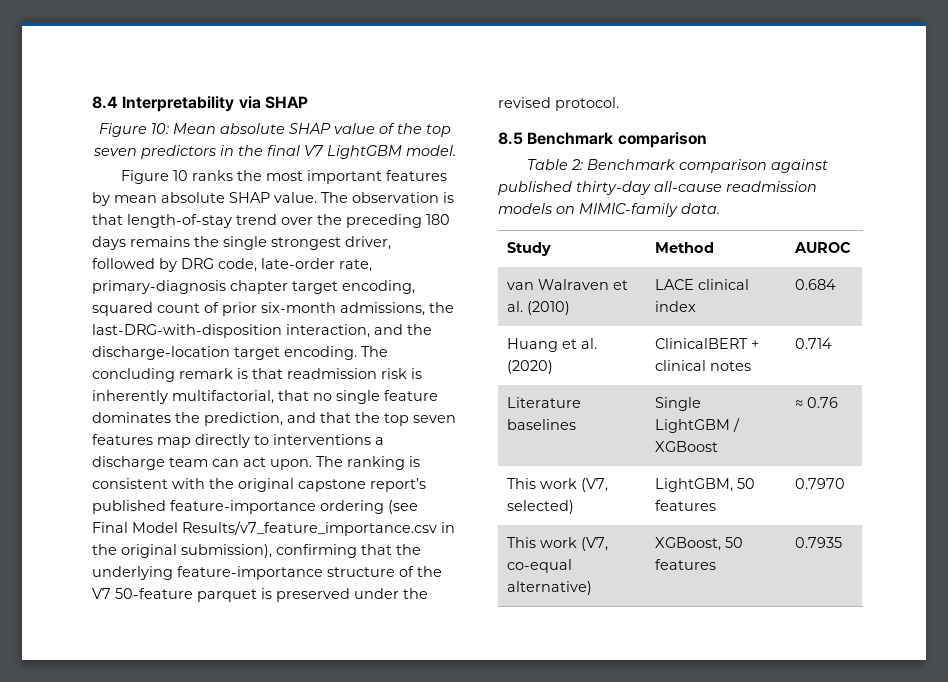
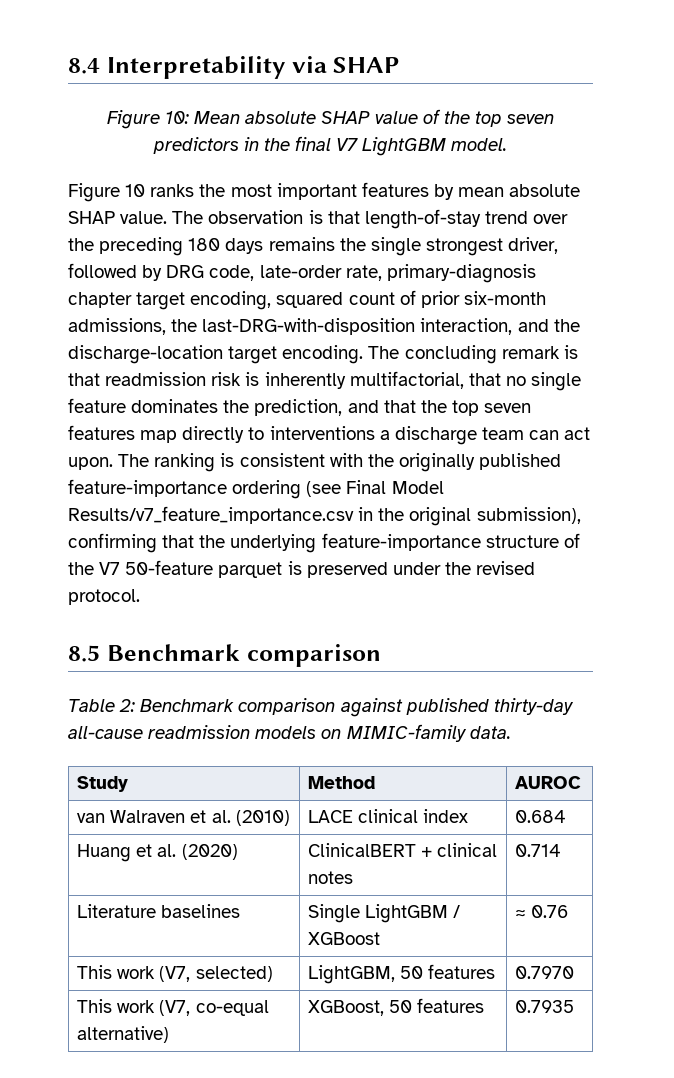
- The ranking is consistent with the original capstone report’s published feature-importance ordering (see Final Model Results/v7_feature_importance.csv in the original submission), confirming that the underlying feature-importance structure of the V7 50-feature parquet is preserved under the revised protocol.
+ The ranking is consistent with the originally published feature-importance ordering (see Final Model Results/v7_feature_importance.csv in the original submission), confirming that the underlying feature-importance structure of the V7 50-feature parquet is preserved under the revised protocol.

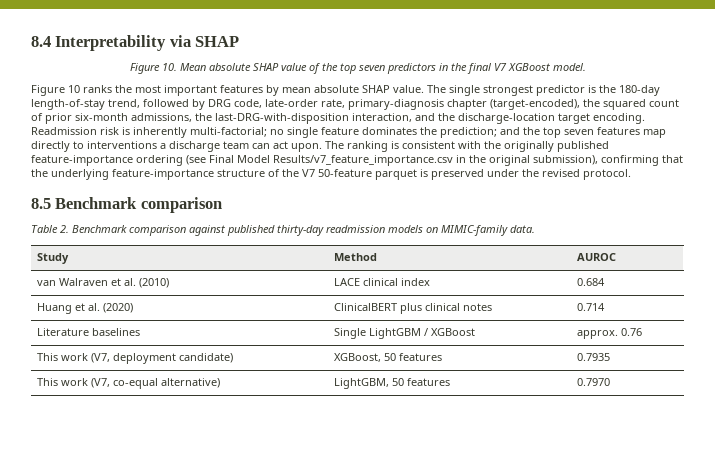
- Figure 10: Mean absolute SHAP value of the top seven predictors in the final V7 LightGBM model.
+ Figure 10. Mean absolute SHAP value of the top seven predictors in the final V7 XGBoost model.
- The observation is that length-of-stay trend over the preceding 180 days remains the single strongest driver, followed by DRG code, late-order rate, primary-diagnosis chapter target encoding, squared count of prior six-month admissions, the last-DRG-with-disposition interaction, and the discharge-location target encoding.
+ The single strongest predictor is the 180-day length-of-stay trend, followed by DRG code, late-order rate, primary-diagnosis chapter (target-encoded), the squared count of prior six-month admissions, the last-DRG-with-disposition interaction, and the discharge-location target encoding.
- The concluding remark is that readmission risk is inherently multifactorial, that no single feature dominates the prediction, and that the top seven features map directly to interventions a discharge team can act upon.
+ Readmission risk is inherently multi-factorial; no single feature dominates the prediction; and the top seven features map directly to interventions a discharge team can act upon.
- Table 2: Benchmark comparison against published thirty-day all-cause readmission models on MIMIC-family data.
+ Table 2. Benchmark comparison against published thirty-day readmission models on MIMIC-family data.
- Huang et al. (2020) | ClinicalBERT + clinical notes | 0.714
+ Huang et al. (2020) | ClinicalBERT plus clinical notes | 0.714
- Literature baselines | Single LightGBM / XGBoost | ≈ 0.76
+ Literature baselines | Single LightGBM / XGBoost | approx. 0.76
- This work (V7, selected) | LightGBM, 50 features | 0.7970
+ This work (V7, deployment candidate) | XGBoost, 50 features | 0.7935
- This work (V7, co-equal alternative) | XGBoost, 50 features | 0.7935
+ This work (V7, co-equal alternative) | LightGBM, 50 features | 0.7970

